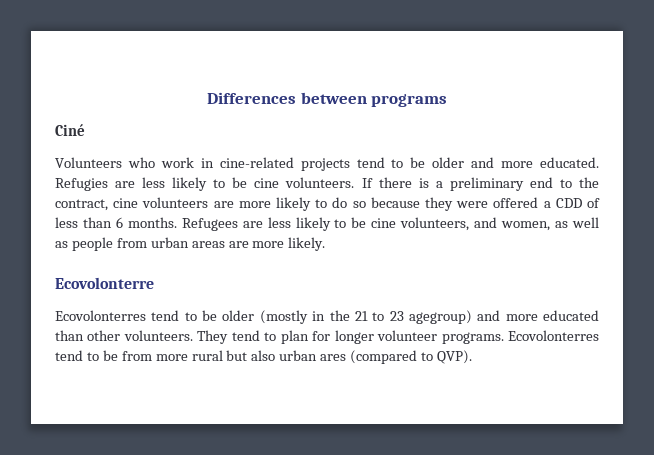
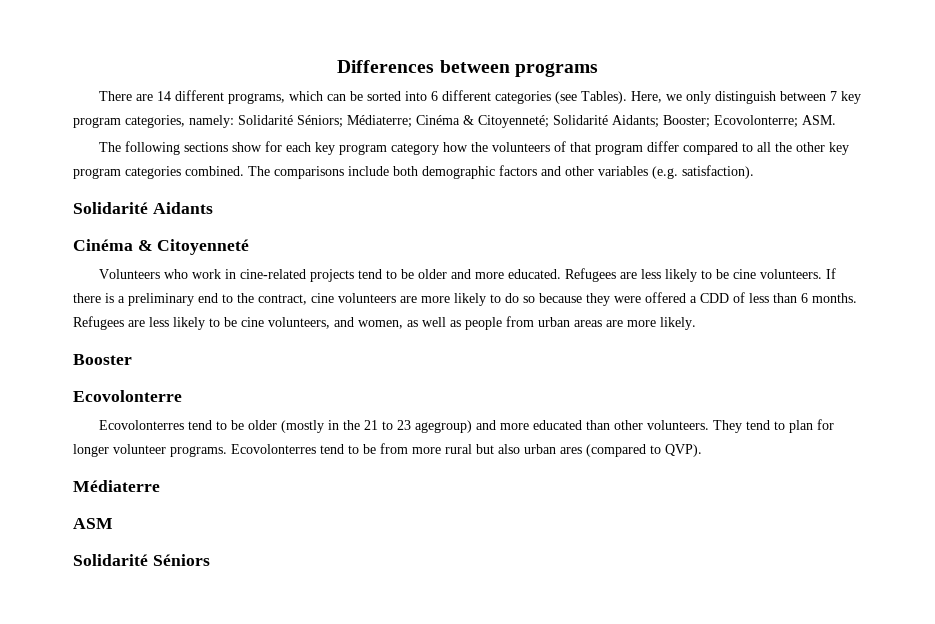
- Ciné
+ There are 14 different programs, which can be sorted into 6 different categories (see Tables). Here, we only distinguish between 7 key program categories, namely: Solidarité Séniors; Médiaterre; Cinéma & Citoyenneté; Solidarité Aidants; Booster; Ecovolonterre; ASM.
+ The following sections show for each key program category how the volunteers of that program differ compared to all the other key program categories combined. The comparisons include both demographic factors and other variables (e.g. satisfaction).
+ Solidarité Aidants
+ Cinéma & Citoyenneté
- Refugies are less likely to be cine volunteers.
+ Refugees are less likely to be cine volunteers.
+ Booster
+ Médiaterre
+ ASM
+ Solidarité Séniors

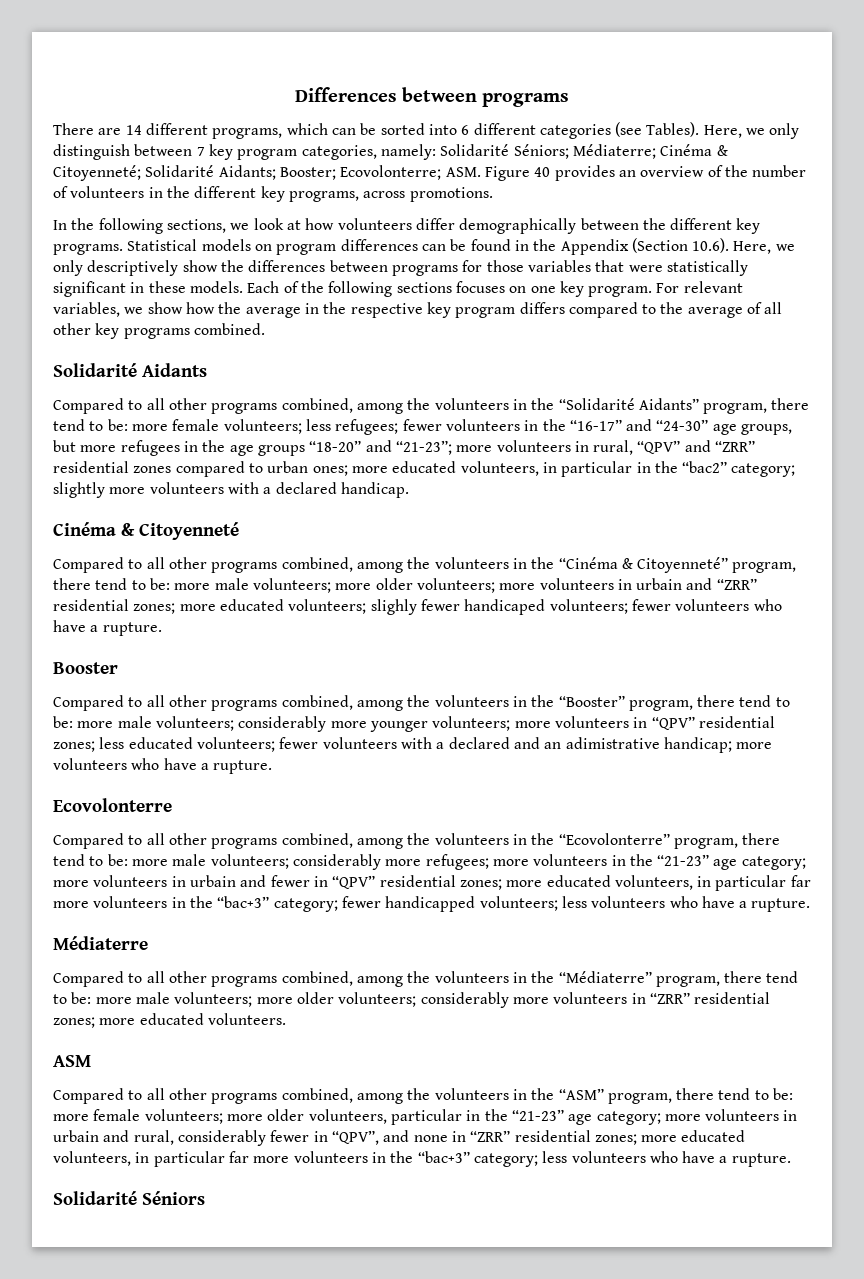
- Here, we only distinguish between 7 key program categories, namely: Solidarité Séniors; Médiaterre; Cinéma & Citoyenneté; Solidarité Aidants; Booster; Ecovolonterre; ASM.
- The following sections show for each key program category how the volunteers of that program differ compared to all the other key program categories combined. The comparisons include both demographic factors and other variables (e.g. satisfaction).
+ Here, we only distinguish between 7 key program categories, namely: Solidarité Séniors; Médiaterre; Cinéma & Citoyenneté; Solidarité Aidants; Booster; Ecovolonterre; ASM. Figure 40 provides an overview of the number of volunteers in the different key programs, across promotions.
+ In the following sections, we look at how volunteers differ demographically between the different key programs. Statistical models on program differences can be found in the Appendix (Section 10.6). Here, we only descriptively show the differences between programs for those variables that were statistically significant in these models. Each of the following sections focuses on one key program. For relevant variables, we show how the average in the respective key program differs compared to the average of all other key programs combined.
  Solidarité Aidants
+ Compared to all other programs combined, among the volunteers in the “Solidarité Aidants” program, there tend to be: more female volunteers; less refugees; fewer volunteers in the “16-17” and “24-30” age groups, but more refugees in the age groups “18-20” and “21-23”; more volunteers in rural, “QPV” and “ZRR” residential zones compared to urban ones; more educated volunteers, in particular in the “bac2” category; slightly more volunteers with a declared handicap.
  Cinéma & Citoyenneté
- Volunteers who work in cine-related projects tend to be older and more educated. Refugees are less likely to be cine volunteers. If there is a preliminary end to the contract, cine volunteers are more likely to do so because they were offered a CDD of less than 6 months. Refugees are less likely to be cine volunteers, and women, as well as people from urban areas are more likely.
+ Compared to all other programs combined, among the volunteers in the “Cinéma & Citoyenneté” program, there tend to be: more male volunteers; more older volunteers; more volunteers in urbain and “ZRR” residential zones; more educated volunteers; slighly fewer handicaped volunteers; fewer volunteers who have a rupture.
  Booster
+ Compared to all other programs combined, among the volunteers in the “Booster” program, there tend to be: more male volunteers; considerably more younger volunteers; more volunteers in “QPV” residential zones; less educated volunteers; fewer volunteers with a declared and an adimistrative handicap; more volunteers who have a rupture.
  Ecovolonterre
- Ecovolonterres tend to be older (mostly in the 21 to 23 agegroup) and more educated than other volunteers. They tend to plan for longer volunteer programs. Ecovolonterres tend to be from more rural but also urban ares (compared to QVP).
+ Compared to all other programs combined, among the volunteers in the “Ecovolonterre” program, there tend to be: more male volunteers; considerably more refugees; more volunteers in the “21-23” age category; more volunteers in urbain and fewer in “QPV” residential zones; more educated volunteers, in particular far more volunteers in the “bac+3” category; fewer handicapped volunteers; less volunteers who have a rupture.
  Médiaterre
+ Compared to all other programs combined, among the volunteers in the “Médiaterre” program, there tend to be: more male volunteers; more older volunteers; considerably more volunteers in “ZRR” residential zones; more educated volunteers.
  ASM
+ Compared to all other programs combined, among the volunteers in the “ASM” program, there tend to be: more female volunteers; more older volunteers, particular in the “21-23” age category; more volunteers in urbain and rural, considerably fewer in “QPV”, and none in “ZRR” residential zones; more educated volunteers, in particular far more volunteers in the “bac+3” category; less volunteers who have a rupture.

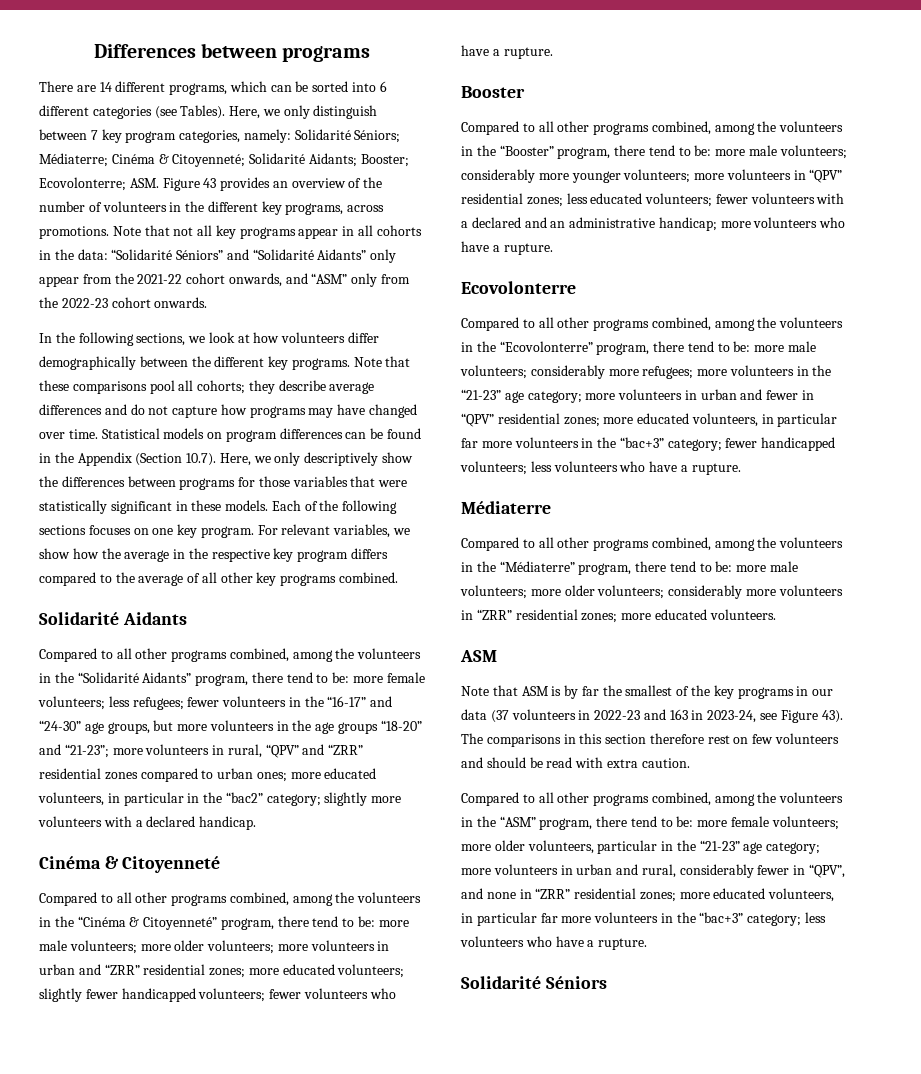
- Here, we only distinguish between 7 key program categories, namely: Solidarité Séniors; Médiaterre; Cinéma & Citoyenneté; Solidarité Aidants; Booster; Ecovolonterre; ASM. Figure 40 provides an overview of the number of volunteers in the different key programs, across promotions.
+ Here, we only distinguish between 7 key program categories, namely: Solidarité Séniors; Médiaterre; Cinéma & Citoyenneté; Solidarité Aidants; Booster; Ecovolonterre; ASM. Figure 43 provides an overview of the number of volunteers in the different key programs, across promotions. Note that not all key programs appear in all cohorts in the data: “Solidarité Séniors” and “Solidarité Aidants” only appear from the 2021-22 cohort onwards, and “ASM” only from the 2022-23 cohort onwards.
+ Note that these comparisons pool all cohorts; they describe average differences and do not capture how programs may have changed over time.
- Statistical models on program differences can be found in the Appendix (Section 10.6). Here, we only descriptively show the differences between programs for those variables that were statistically significant in these models.
+ Statistical models on program differences can be found in the Appendix (Section 10.7). Here, we only descriptively show the differences between programs for those variables that were statistically significant in these models.
- fewer volunteers in the “16-17” and “24-30” age groups, but more refugees in the age groups “18-20” and “21-23”;
+ fewer volunteers in the “16-17” and “24-30” age groups, but more volunteers in the age groups “18-20” and “21-23”;
- Compared to all other programs combined, among the volunteers in the “Cinéma & Citoyenneté” program, there tend to be: more male volunteers; more older volunteers; more volunteers in urbain and “ZRR” residential zones; more educated volunteers; slighly fewer handicaped volunteers; fewer volunteers who have a rupture.
+ Compared to all other programs combined, among the volunteers in the “Cinéma & Citoyenneté” program, there tend to be: more male volunteers; more older volunteers; more volunteers in urban and “ZRR” residential zones; more educated volunteers; slightly fewer handicapped volunteers; fewer volunteers who have a rupture.
- Compared to all other programs combined, among the volunteers in the “Booster” program, there tend to be: more male volunteers; considerably more younger volunteers; more volunteers in “QPV” residential zones; less educated volunteers; fewer volunteers with a declared and an adimistrative handicap; more volunteers who have a rupture.
+ Compared to all other programs combined, among the volunteers in the “Booster” program, there tend to be: more male volunteers; considerably more younger volunteers; more volunteers in “QPV” residential zones; less educated volunteers; fewer volunteers with a declared and an administrative handicap; more volunteers who have a rupture.
- Compared to all other programs combined, among the volunteers in the “Ecovolonterre” program, there tend to be: more male volunteers; considerably more refugees; more volunteers in the “21-23” age category; more volunteers in urbain and fewer in “QPV” residential zones; more educated volunteers, in particular far more volunteers in the “bac+3” category; fewer handicapped volunteers; less volunteers who have a rupture.
+ Compared to all other programs combined, among the volunteers in the “Ecovolonterre” program, there tend to be: more male volunteers; considerably more refugees; more volunteers in the “21-23” age category; more volunteers in urban and fewer in “QPV” residential zones; more educated volunteers, in particular far more volunteers in the “bac+3” category; fewer handicapped volunteers; less volunteers who have a rupture.
+ Note that ASM is by far the smallest of the key programs in our data (37 volunteers in 2022-23 and 163 in 2023-24, see Figure 43). The comparisons in this section therefore rest on few volunteers and should be read with extra caution.
- more volunteers in urbain and rural, considerably fewer in “QPV”, and none in “ZRR” residential zones;
+ more volunteers in urban and rural, considerably fewer in “QPV”, and none in “ZRR” residential zones;

